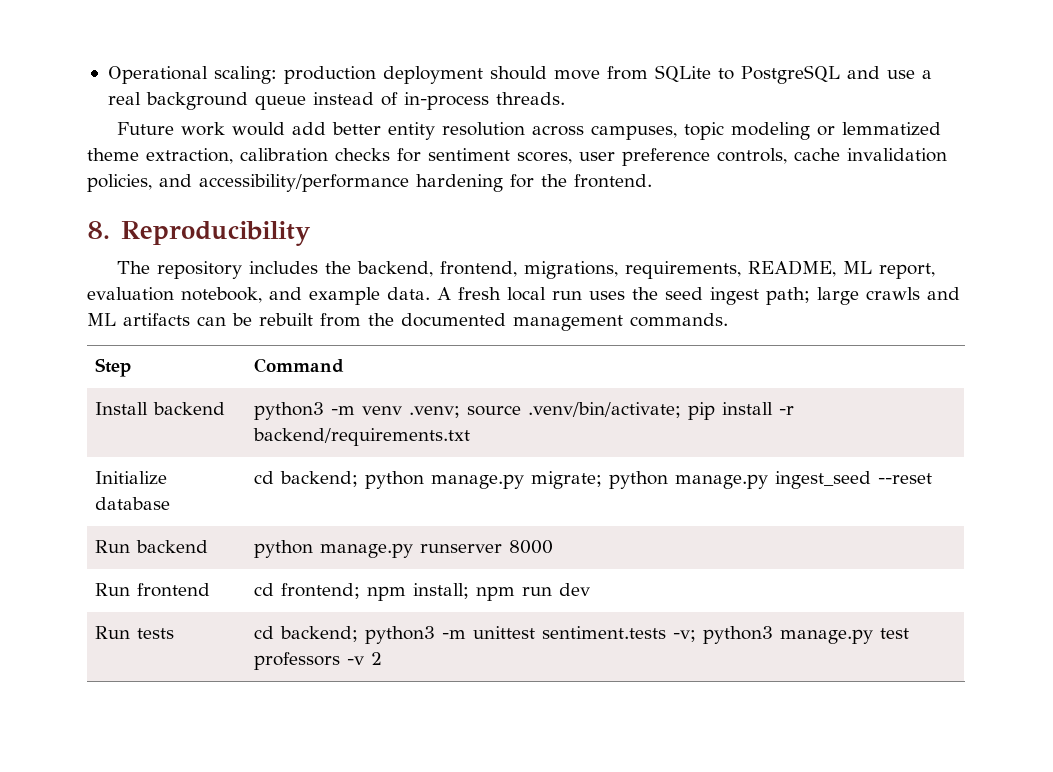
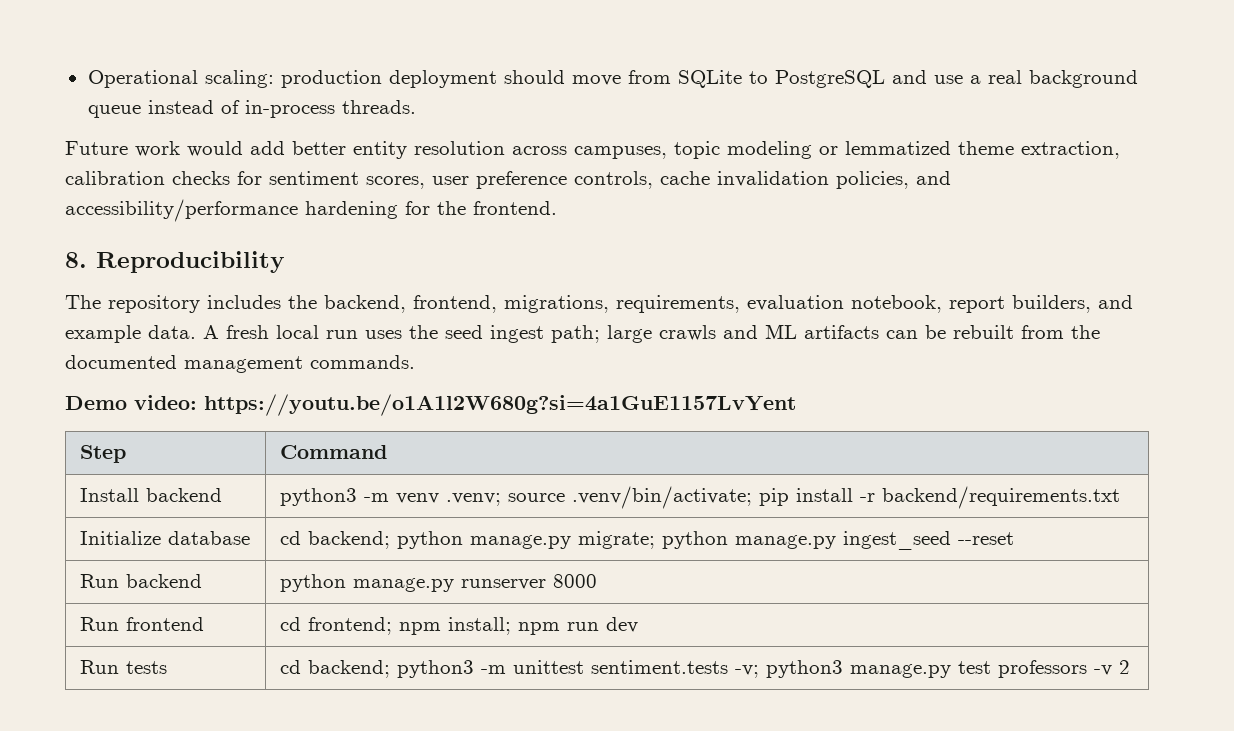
- The repository includes the backend, frontend, migrations, requirements, README, ML report, evaluation notebook, and example data.
+ The repository includes the backend, frontend, migrations, requirements, evaluation notebook, report builders, and example data.
+ Demo video: https://youtu.be/o1A1l2W680g?si=4a1GuE1157LvYent

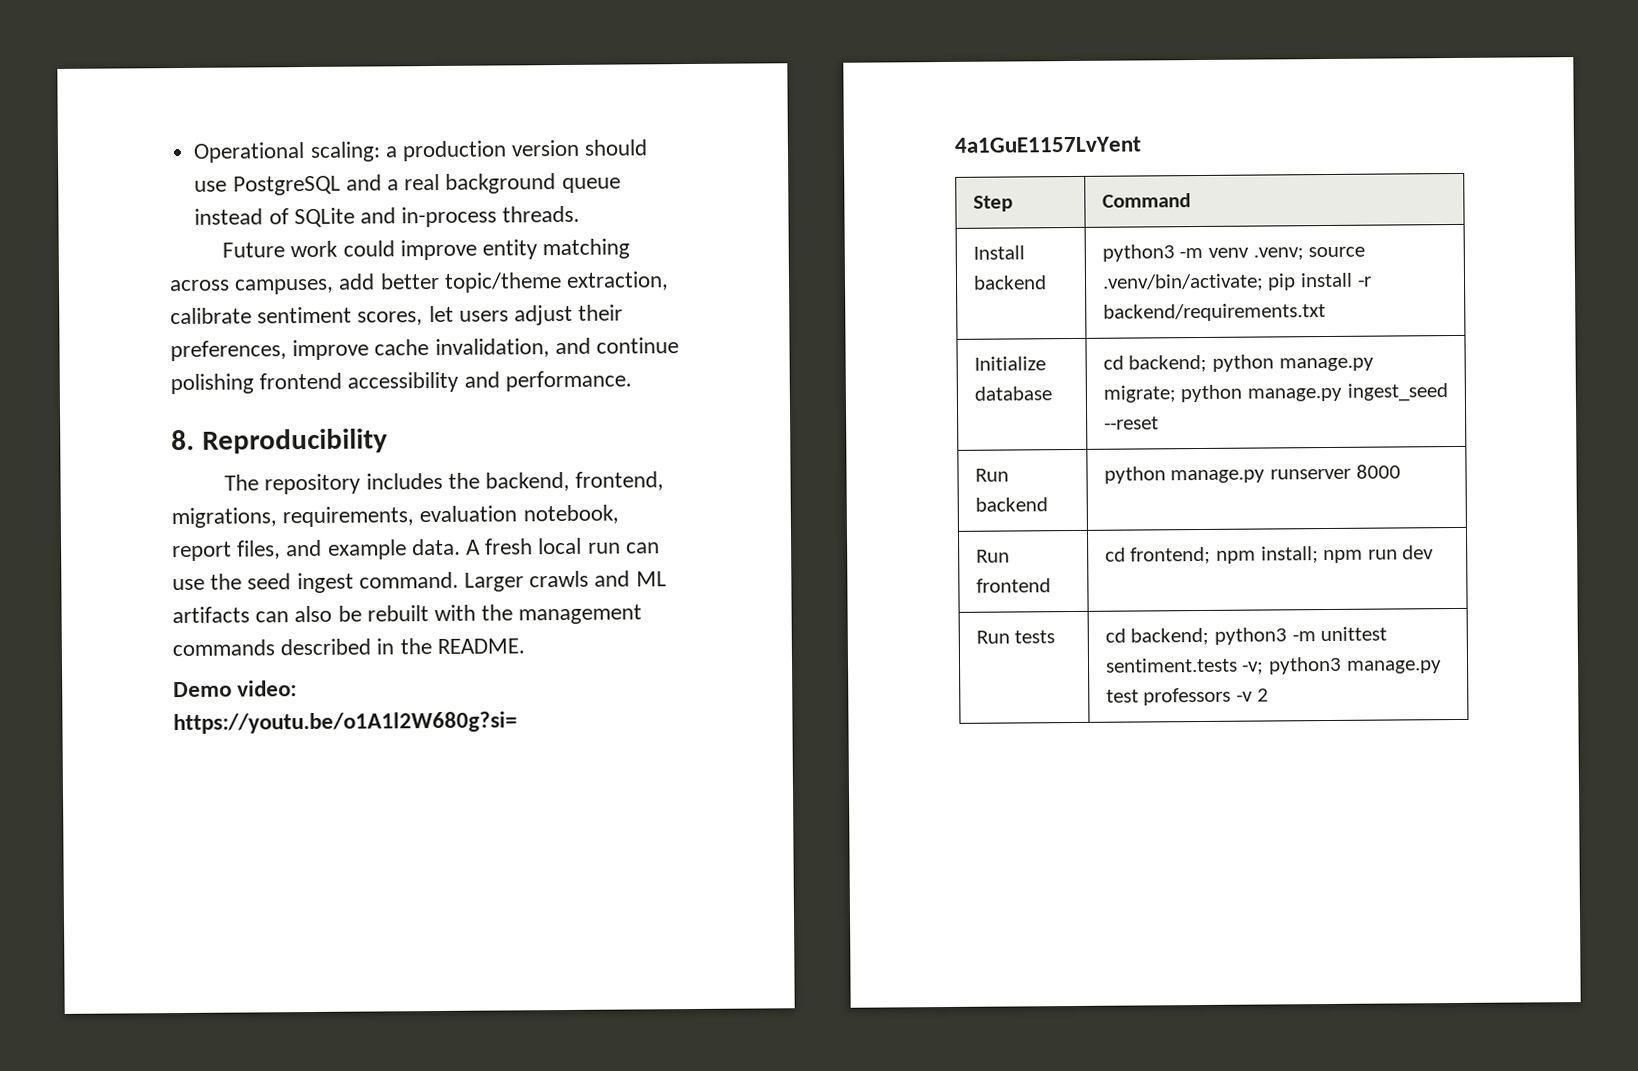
- Operational scaling: production deployment should move from SQLite to PostgreSQL and use a real background queue instead of in-process threads.
+ Operational scaling: a production version should use PostgreSQL and a real background queue instead of SQLite and in-process threads.
- Future work would add better entity resolution across campuses, topic modeling or lemmatized theme extraction, calibration checks for sentiment scores, user preference controls, cache invalidation policies, and accessibility/performance hardening for the frontend.
+ Future work could improve entity matching across campuses, add better topic/theme extraction, calibrate sentiment scores, let users adjust their preferences, improve cache invalidation, and continue polishing frontend accessibility and performance.
- The repository includes the backend, frontend, migrations, requirements, evaluation notebook, report builders, and example data.
+ The repository includes the backend, frontend, migrations, requirements, evaluation notebook, report files, and example data.
- A fresh local run uses the seed ingest path; large crawls and ML artifacts can be rebuilt from the documented management commands.
+ A fresh local run can use the seed ingest command. Larger crawls and ML artifacts can also be rebuilt with the management commands described in the README.

